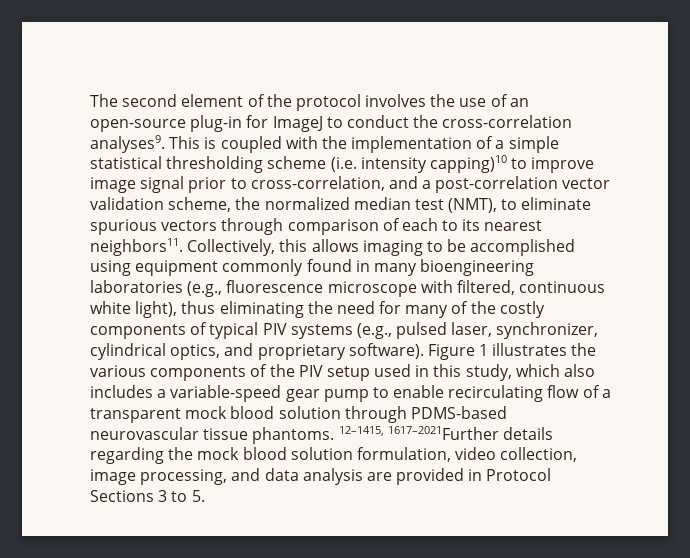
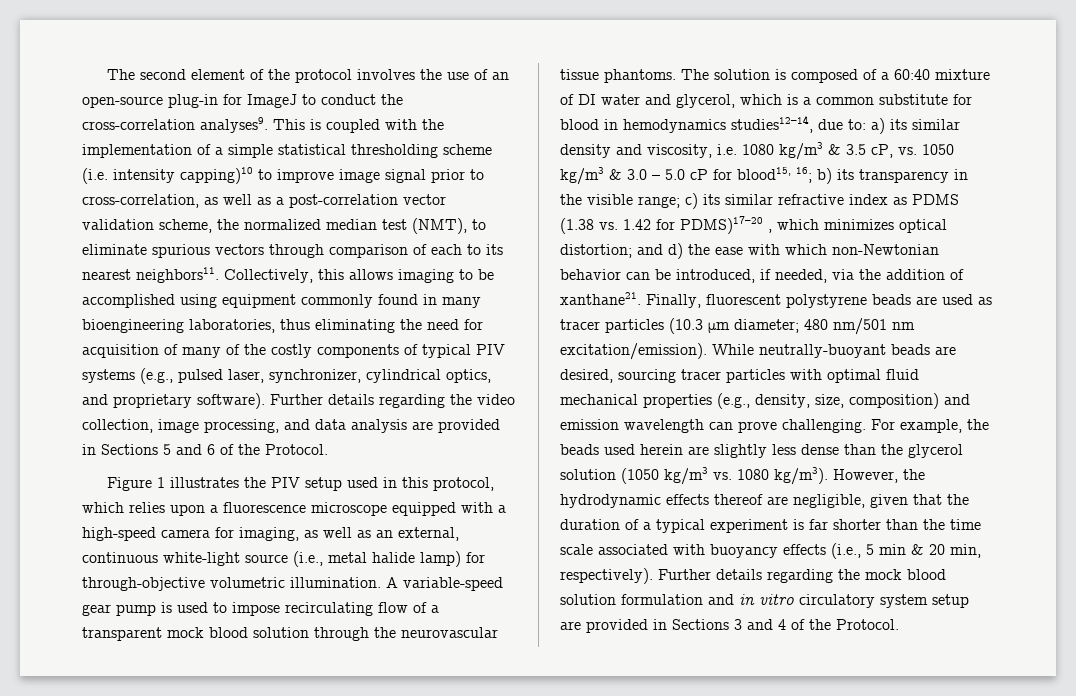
- This is coupled with the implementation of a simple statistical thresholding scheme (i.e. intensity capping)10 to improve image signal prior to cross-correlation, and a post-correlation vector validation scheme, the normalized median test (NMT), to eliminate spurious vectors through comparison of each to its nearest neighbors11.
+ This is coupled with the implementation of a simple statistical thresholding scheme (i.e. intensity capping)10 to improve image signal prior to cross-correlation, as well as a post-correlation vector validation scheme, the normalized median test (NMT), to eliminate spurious vectors through comparison of each to its nearest neighbors11.
- Collectively, this allows imaging to be accomplished using equipment commonly found in many bioengineering laboratories (e.g., fluorescence microscope with filtered, continuous white light), thus eliminating the need for many of the costly components of typical PIV systems (e.g., pulsed laser, synchronizer, cylindrical optics, and proprietary software).
+ Collectively, this allows imaging to be accomplished using equipment commonly found in many bioengineering laboratories, thus eliminating the need for acquisition of many of the costly components of typical PIV systems (e.g., pulsed laser, synchronizer, cylindrical optics, and proprietary software).
- Figure 1 illustrates the various components of the PIV setup used in this study, which also includes a variable-speed gear pump to enable recirculating flow of a transparent mock blood solution through PDMS-based neurovascular tissue phantoms. 12–1415, 1617–2021Further details regarding the mock blood solution formulation, video collection, image processing, and data analysis are provided in Protocol Sections 3 to 5.
+ Further details regarding the video collection, image processing, and data analysis are provided in Sections 5 and 6 of the Protocol.
+ Figure 1 illustrates the PIV setup used in this protocol, which relies upon a fluorescence microscope equipped with a high-speed camera for imaging, as well as an external, continuous white-light source (i.e., metal halide lamp) for through-objective volumetric illumination. A variable-speed gear pump is used to impose recirculating flow of a transparent mock blood solution through the neurovascular tissue phantoms. The solution is composed of a 60:40 mixture of DI water and glycerol, which is a common substitute for blood in hemodynamics studies12–14, due to: a) its similar density and viscosity, i.e. 1080 kg/m3 & 3.5 cP, vs. 1050 kg/m3 & 3.0 – 5.0 cP for blood15, 16; b) its transparency in the visible range; c) its similar refractive index as PDMS (1.38 vs. 1.42 for PDMS)17–20 , which minimizes optical distortion; and d) the ease with which non-Newtonian behavior can be introduced, if needed, via the addition of xanthane21. Finally, fluorescent polystyrene beads are used as tracer particles (10.3 μm diameter; 480 nm/501 nm excitation/emission). While neutrally-buoyant beads are desired, sourcing tracer particles with optimal fluid mechanical properties (e.g., density, size, composition) and emission wavelength can prove challenging. For example, the beads used herein are slightly less dense than the glycerol solution (1050 kg/m3 vs. 1080 kg/m3). However, the hydrodynamic effects thereof are negligible, given that the duration of a typical experiment is far shorter than the time scale associated with buoyancy effects (i.e., 5 min & 20 min, respectively). Further details regarding the mock blood solution formulation and in vitro circulatory system setup are provided in Sections 3 and 4 of the Protocol.

